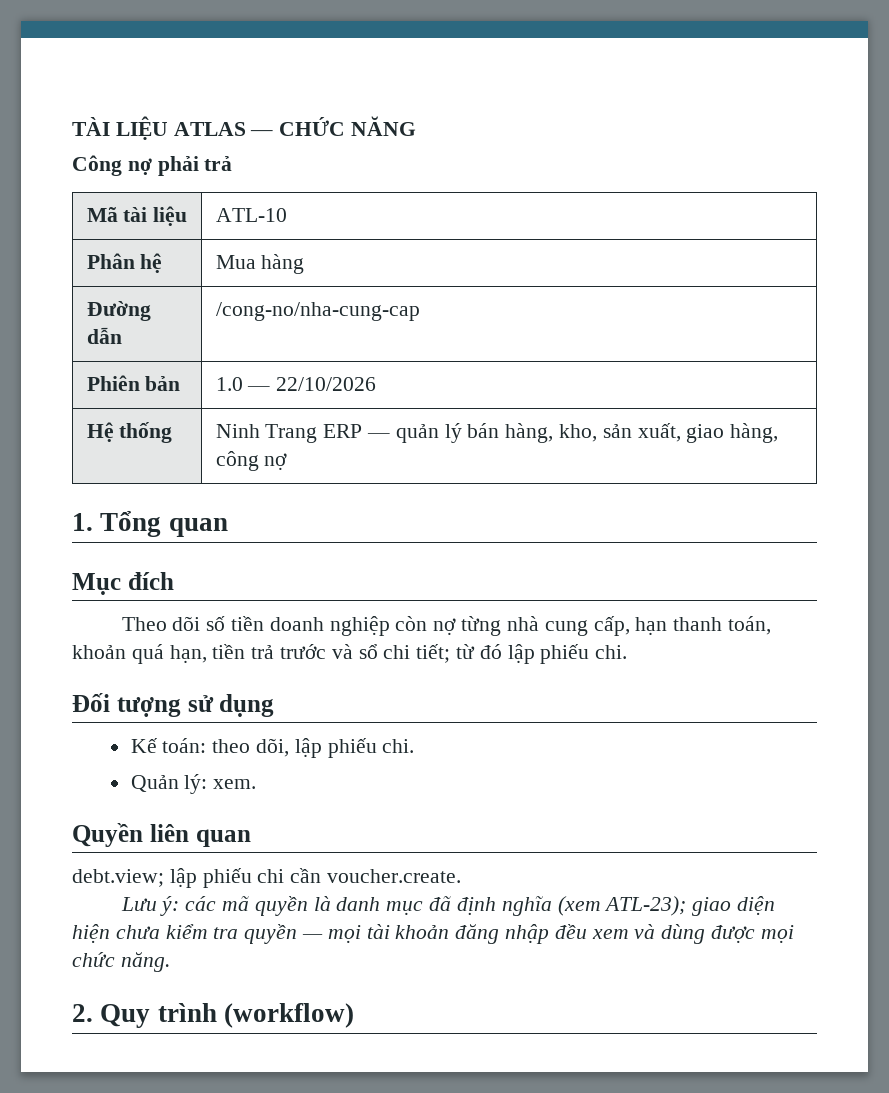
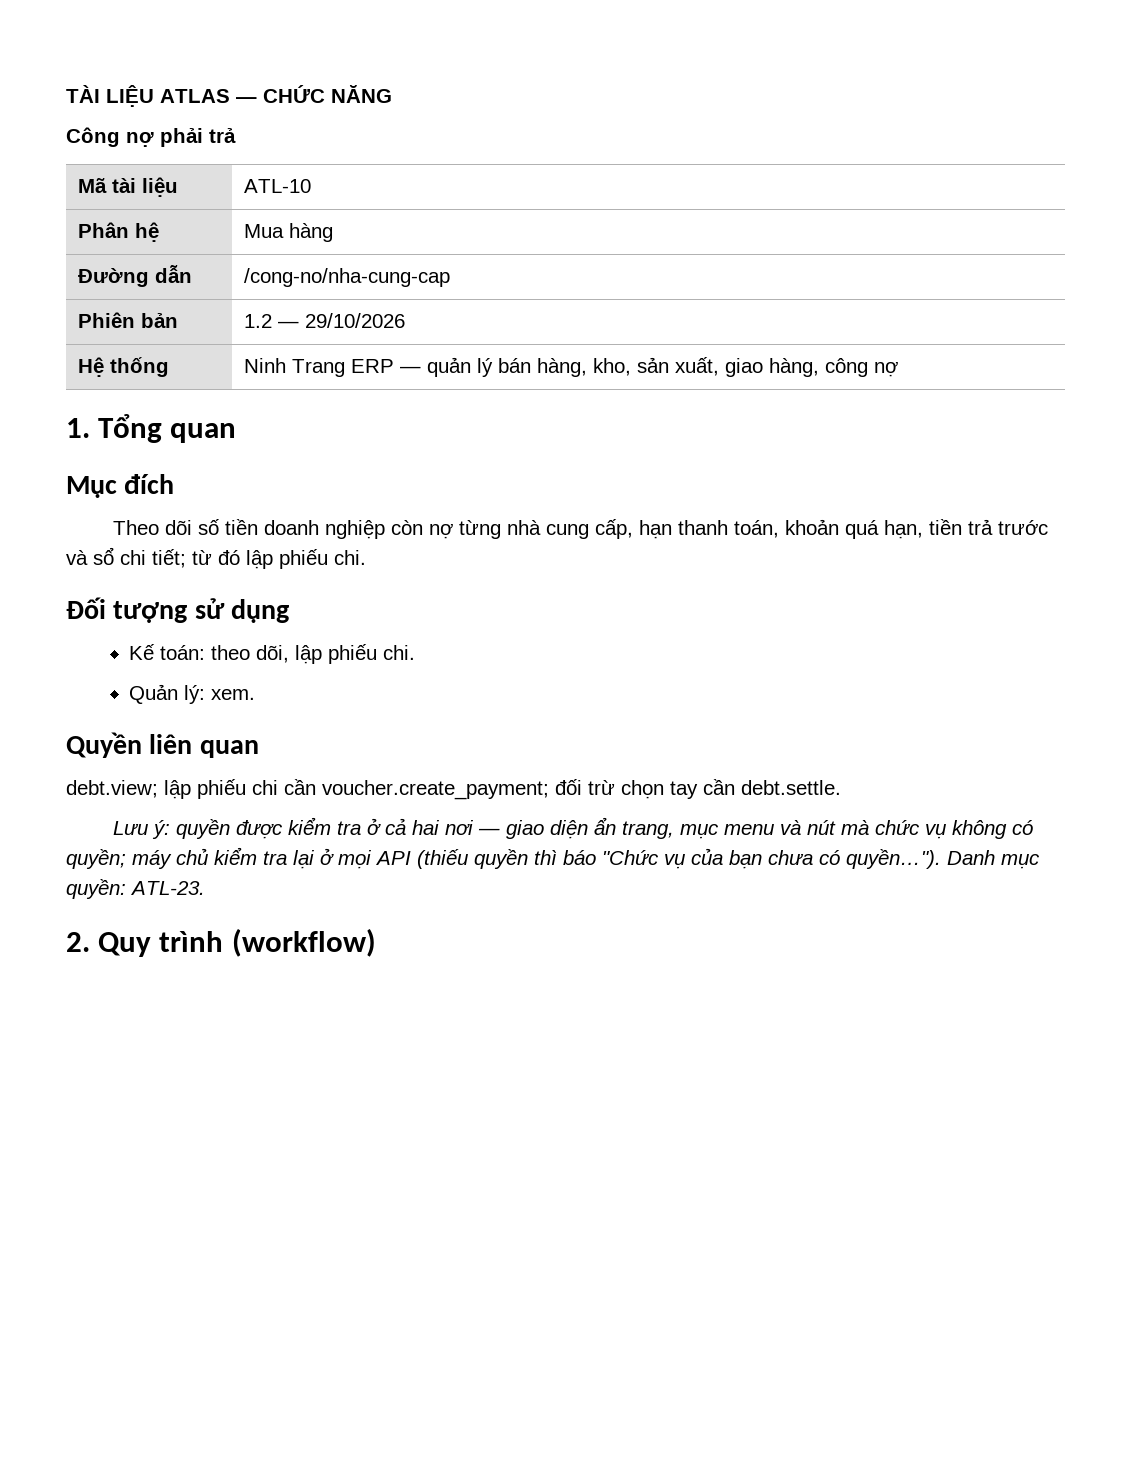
- Phiên bản | 1.0 — 22/10/2026
+ Phiên bản | 1.2 — 29/10/2026
- debt.view; lập phiếu chi cần voucher.create.
- Lưu ý: các mã quyền là danh mục đã định nghĩa (xem ATL-23); giao diện hiện chưa kiểm tra quyền — mọi tài khoản đăng nhập đều xem và dùng được mọi chức năng.
+ debt.view; lập phiếu chi cần voucher.create_payment; đối trừ chọn tay cần debt.settle.
+ Lưu ý: quyền được kiểm tra ở cả hai nơi — giao diện ẩn trang, mục menu và nút mà chức vụ không có quyền; máy chủ kiểm tra lại ở mọi API (thiếu quyền thì báo "Chức vụ của bạn chưa có quyền…"). Danh mục quyền: ATL-23.

